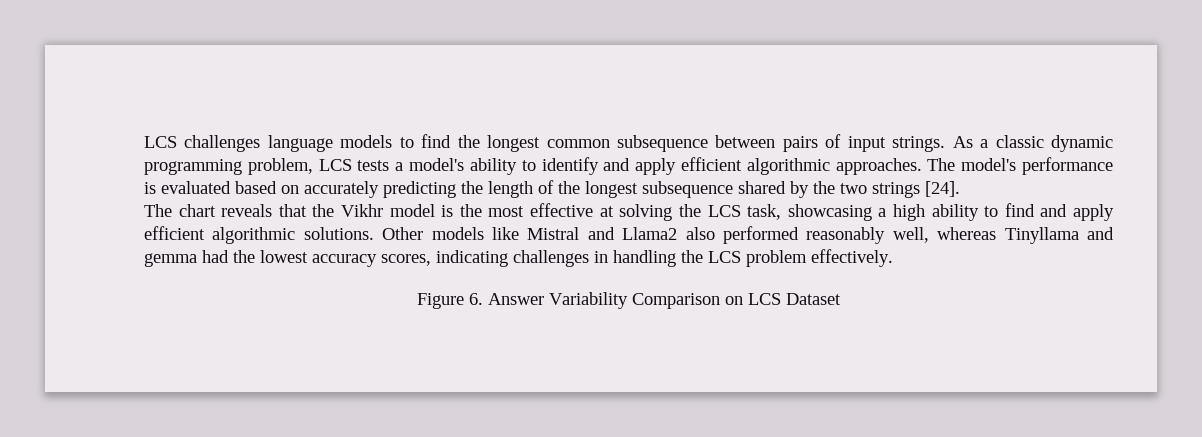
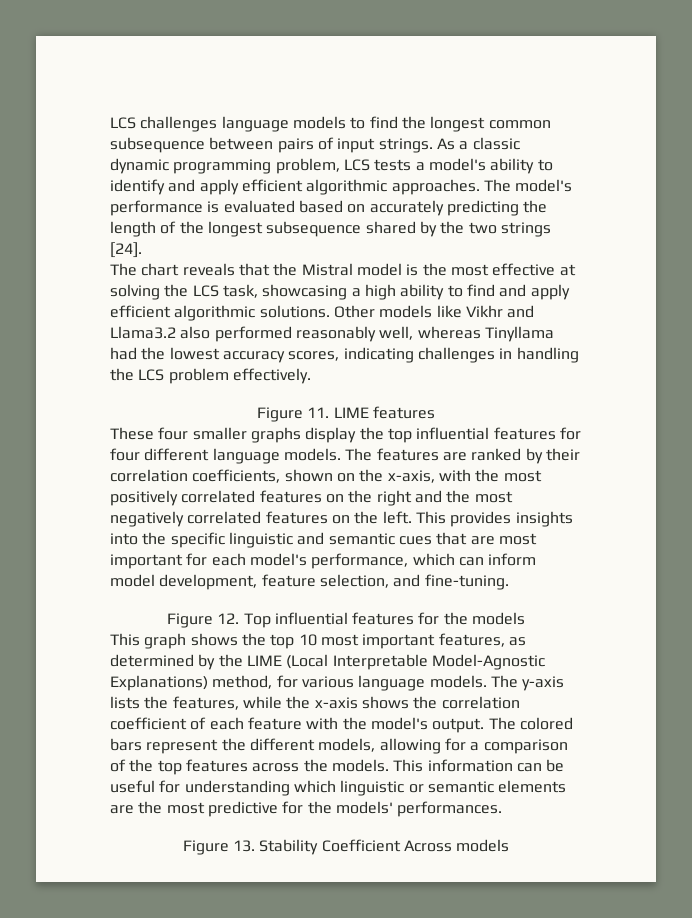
- The chart reveals that the Vikhr model is the most effective at solving the LCS task, showcasing a high ability to find and apply efficient algorithmic solutions.
+ The chart reveals that the Mistral model is the most effective at solving the LCS task, showcasing a high ability to find and apply efficient algorithmic solutions.
- Other models like Mistral and Llama2 also performed reasonably well, whereas Tinyllama and gemma had the lowest accuracy scores, indicating challenges in handling the LCS problem effectively.
+ Other models like Vikhr and Llama3.2 also performed reasonably well, whereas Tinyllama had the lowest accuracy scores, indicating challenges in handling the LCS problem effectively.
- Figure 6. Answer Variability Comparison on LCS Dataset
+ Figure 11. LIME features
+ These four smaller graphs display the top influential features for four different language models. The features are ranked by their correlation coefficients, shown on the x-axis, with the most positively correlated features on the right and the most negatively correlated features on the left. This provides insights into the specific linguistic and semantic cues that are most important for each model's performance, which can inform model development, feature selection, and fine-tuning.
+ Figure 12. Top influential features for the models
+ This graph shows the top 10 most important features, as determined by the LIME (Local Interpretable Model-Agnostic Explanations) method, for various language models. The y-axis lists the features, while the x-axis shows the correlation coefficient of each feature with the model's output. The colored bars represent the different models, allowing for a comparison of the top features across the models. This information can be useful for understanding which linguistic or semantic elements are the most predictive for the models' performances.
+ Figure 13. Stability Coefficient Across models

